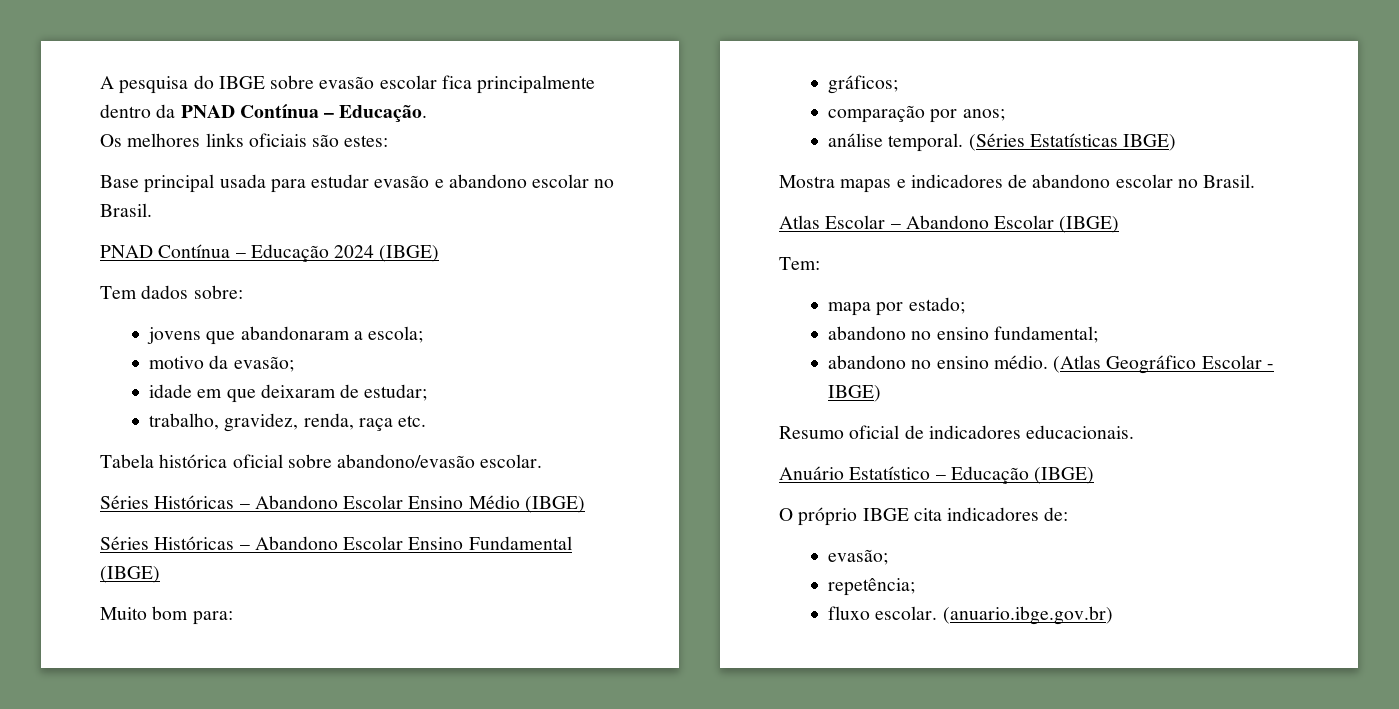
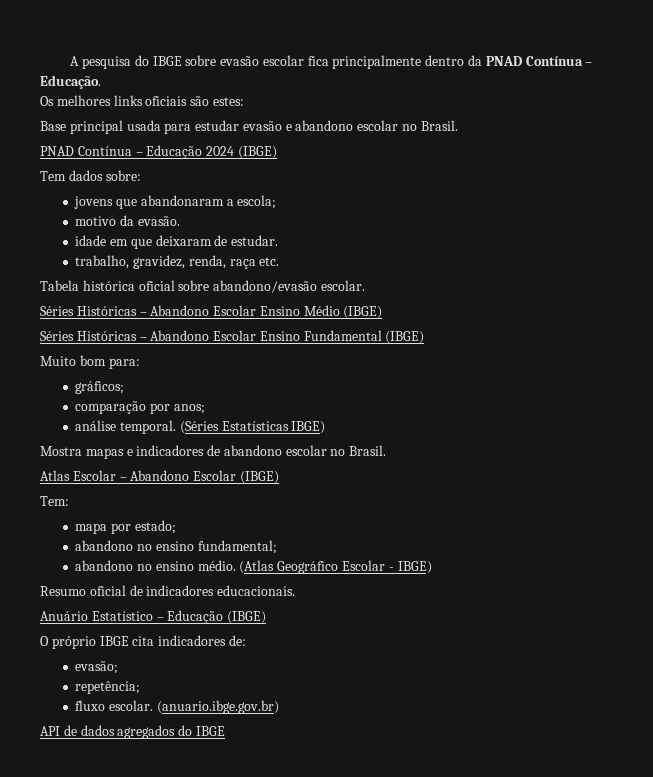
- motivo da evasão;
+ motivo da evasão.
- idade em que deixaram de estudar;
+ idade em que deixaram de estudar.
+ API de dados agregados do IBGE

